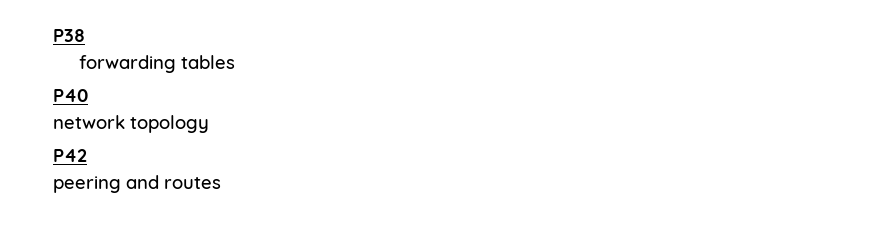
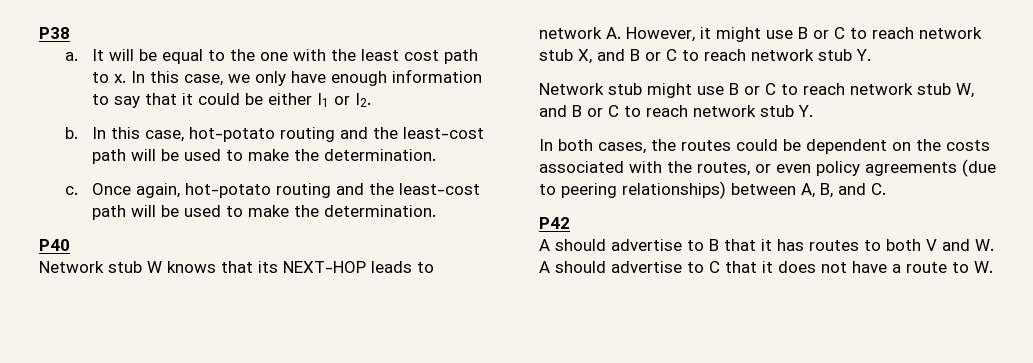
- forwarding tables
+ a. It will be equal to the one with the least cost path to x. In this case, we only have enough information to say that it could be either I1 or I2.
+ b. In this case, hot-potato routing and the least-cost path will be used to make the determination.
+ c. Once again, hot-potato routing and the least-cost path will be used to make the determination.
  P40
- network topology
+ Network stub W knows that its NEXT-HOP leads to network A. However, it might use B or C to reach network stub X, and B or C to reach network stub Y.
+ Network stub might use B or C to reach network stub W, and B or C to reach network stub Y.
+ In both cases, the routes could be dependent on the costs associated with the routes, or even policy agreements (due to peering relationships) between A, B, and C.
  P42
- peering and routes
+ A should advertise to B that it has routes to both V and W. A should advertise to C that it does not have a route to W.

